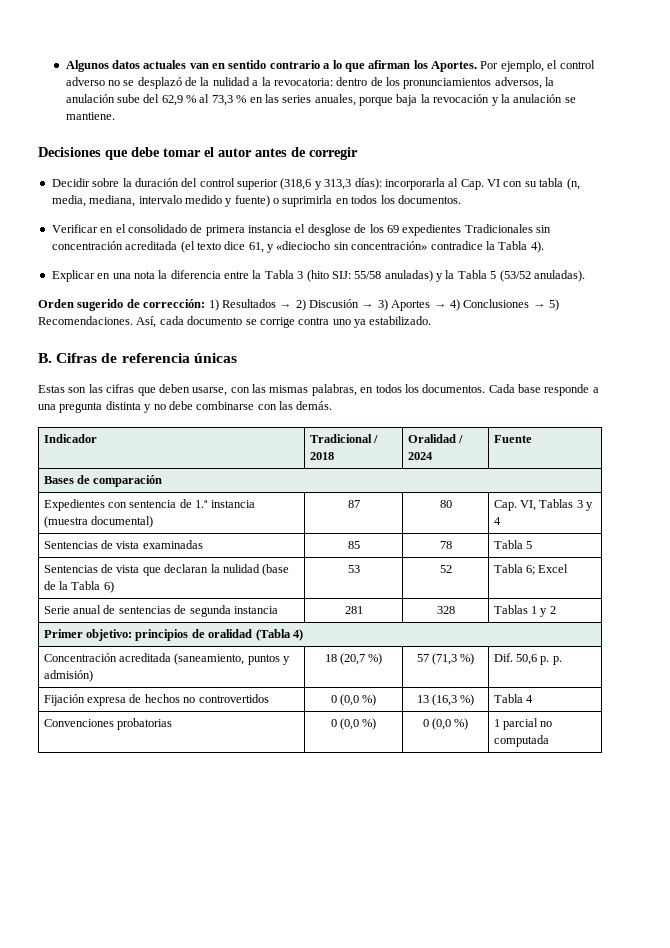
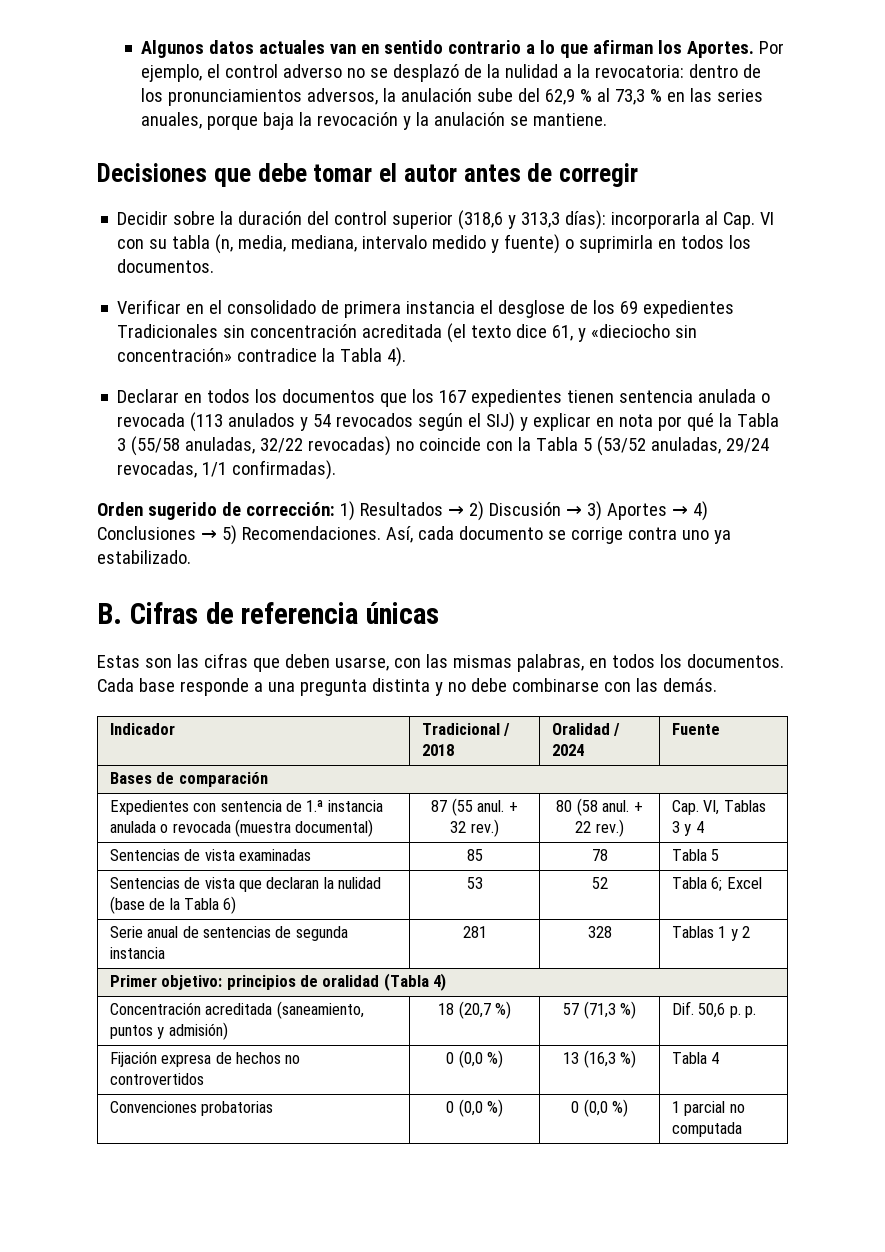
- Explicar en una nota la diferencia entre la Tabla 3 (hito SIJ: 55/58 anuladas) y la Tabla 5 (53/52 anuladas).
+ Declarar en todos los documentos que los 167 expedientes tienen sentencia anulada o revocada (113 anulados y 54 revocados según el SIJ) y explicar en nota por qué la Tabla 3 (55/58 anuladas, 32/22 revocadas) no coincide con la Tabla 5 (53/52 anuladas, 29/24 revocadas, 1/1 confirmadas).
- Expedientes con sentencia de 1.ª instancia (muestra documental) | 87 | 80 | Cap. VI, Tablas 3 y 4
+ Expedientes con sentencia de 1.ª instancia anulada o revocada (muestra documental) | 87 (55 anul. + 32 rev.) | 80 (58 anul. + 22 rev.) | Cap. VI, Tablas 3 y 4

